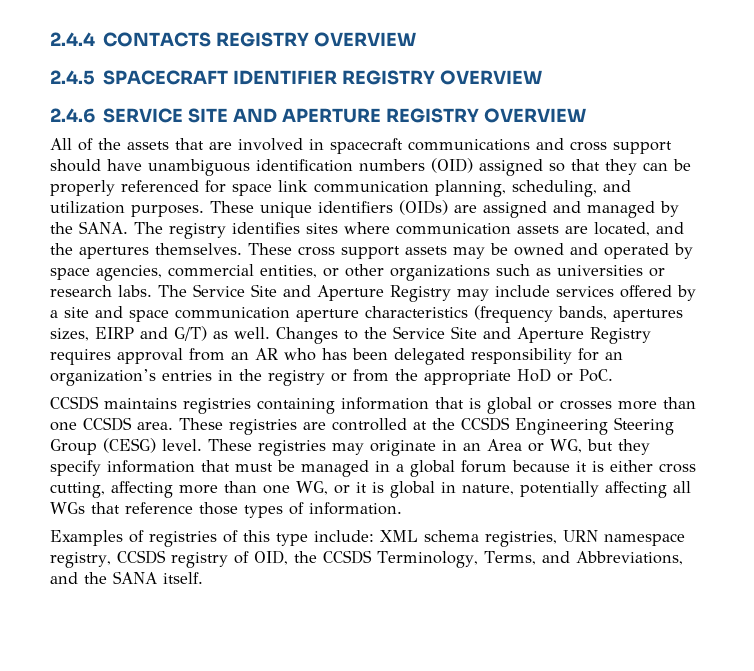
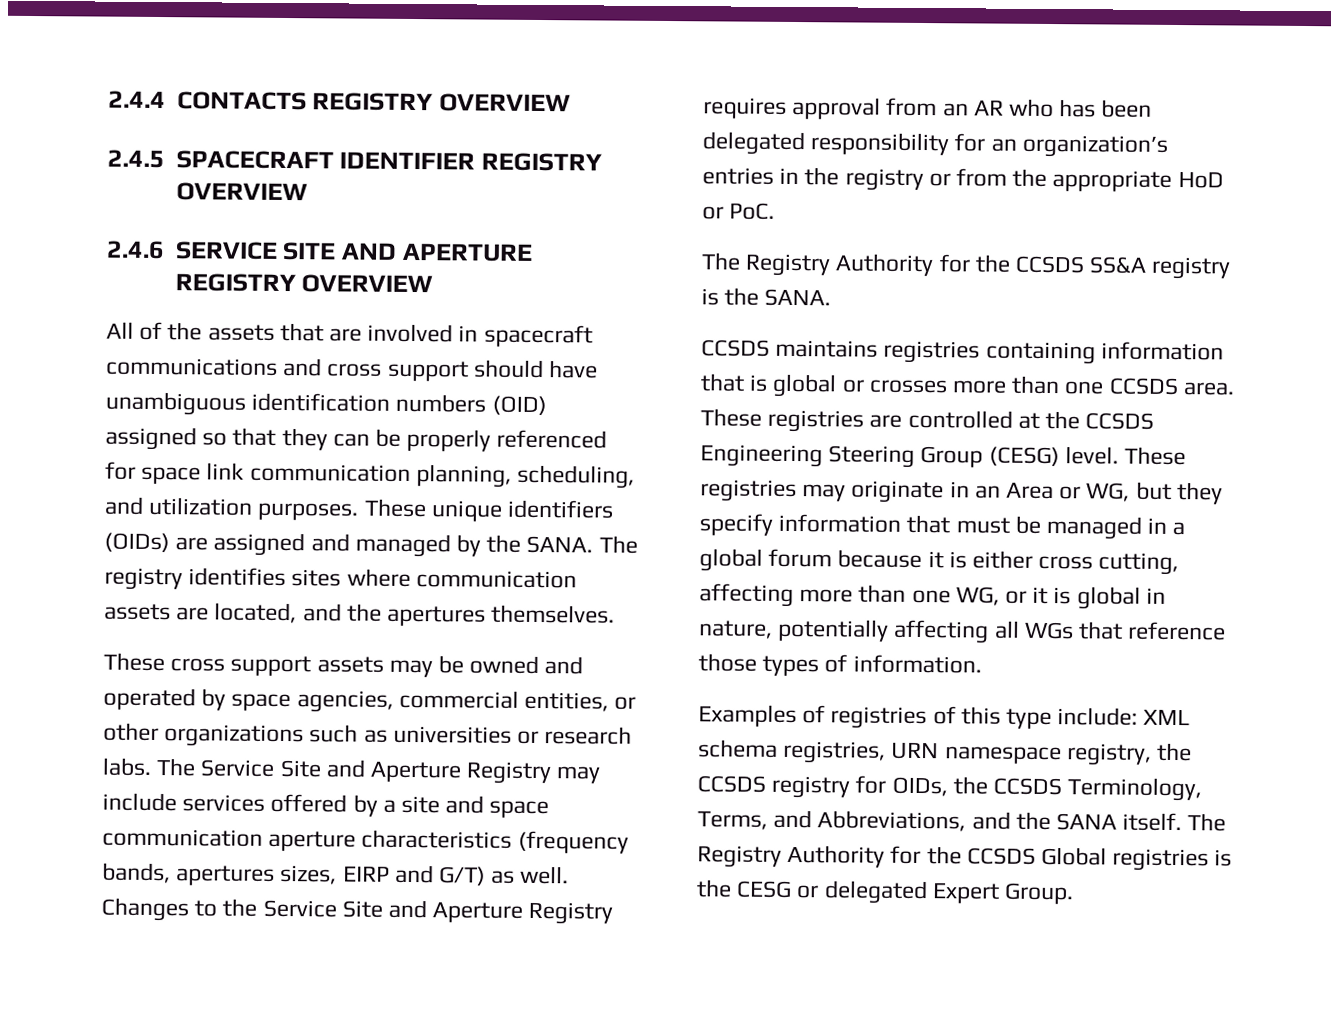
- The registry identifies sites where communication assets are located, and the apertures themselves. These cross support assets may be owned and operated by space agencies, commercial entities, or other organizations such as universities or research labs.
+ The registry identifies sites where communication assets are located, and the apertures themselves.
+ These cross support assets may be owned and operated by space agencies, commercial entities, or other organizations such as universities or research labs.
+ The Registry Authority for the CCSDS SS&A registry is the SANA.
- Examples of registries of this type include: XML schema registries, URN namespace registry, CCSDS registry of OID, the CCSDS Terminology, Terms, and Abbreviations, and the SANA itself.
+ Examples of registries of this type include: XML schema registries, URN namespace registry, the CCSDS registry for OIDs, the CCSDS Terminology, Terms, and Abbreviations, and the SANA itself.
+ The Registry Authority for the CCSDS Global registries is the CESG or delegated Expert Group.

